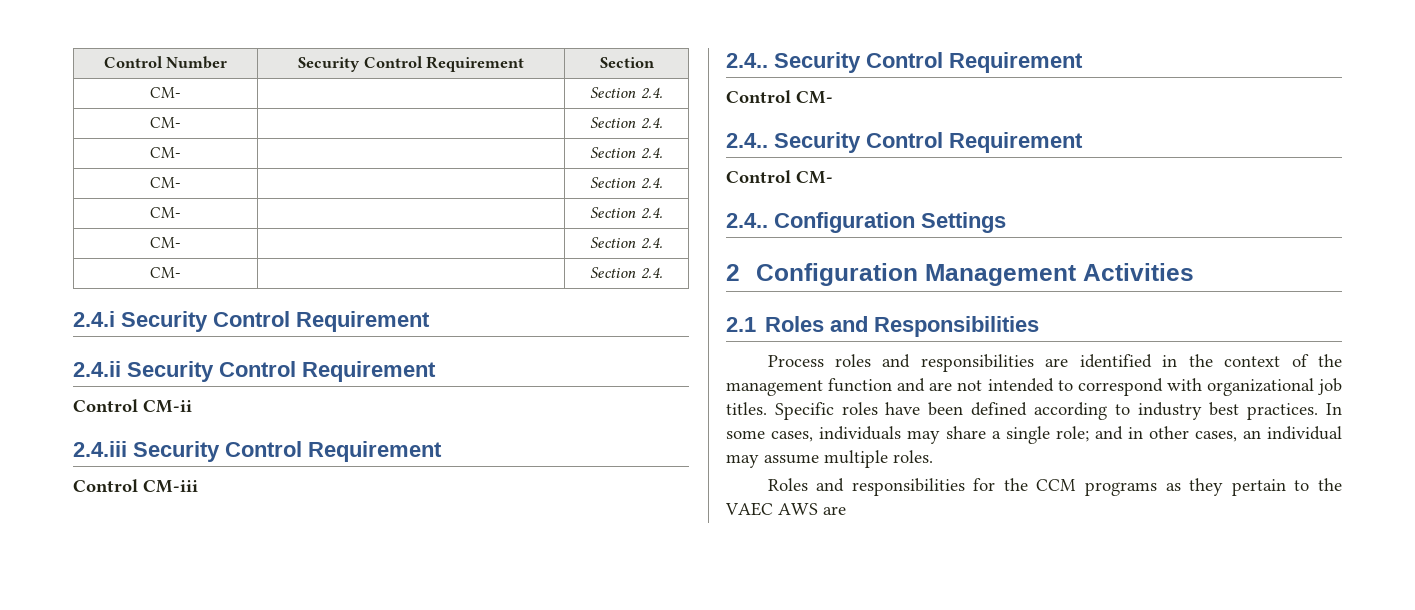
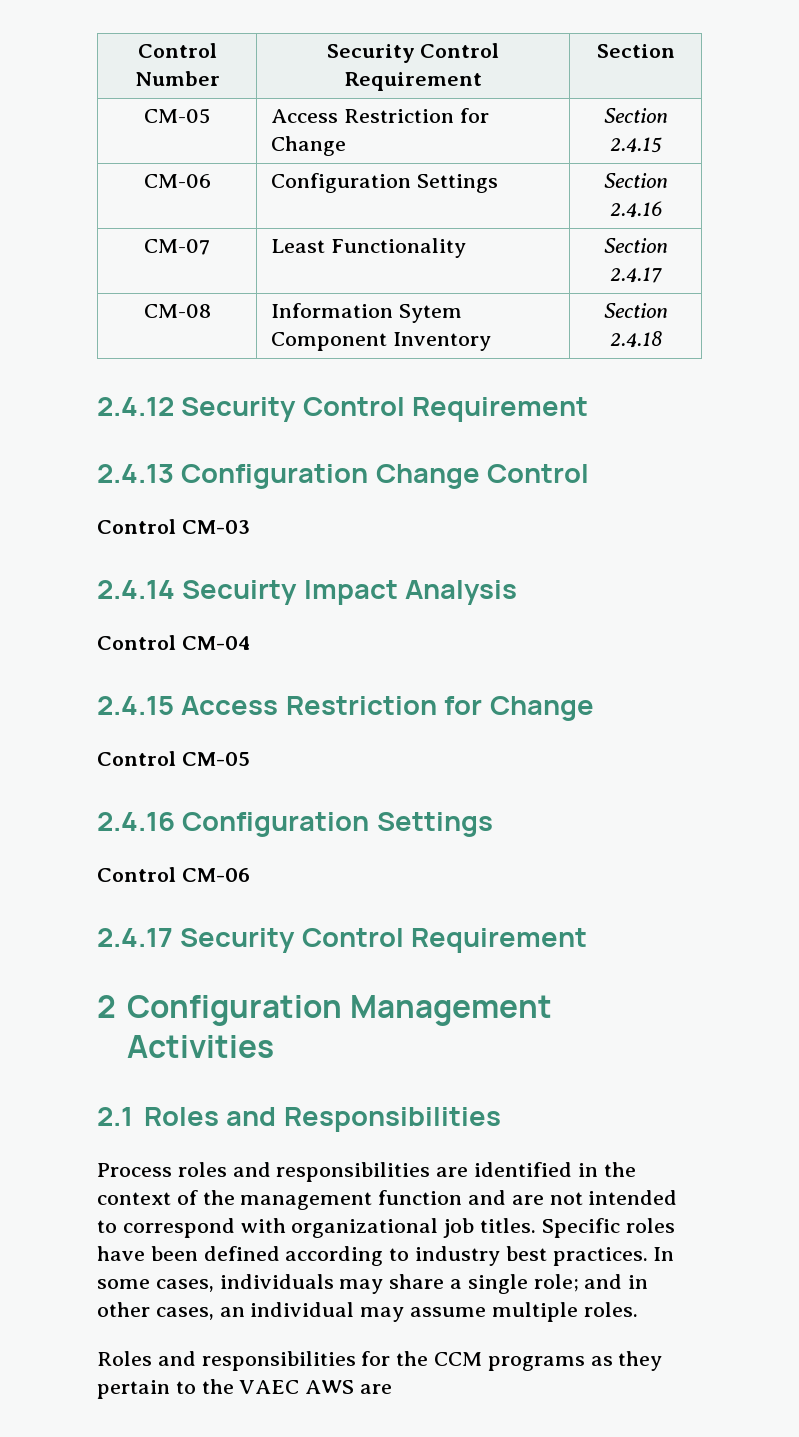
  Control Number | Security Control Requirement | Section
- CM- | | Section 2.4.
- CM- | | Section 2.4.
- CM- | | Section 2.4.
- CM- | | Section 2.4.
- CM- | | Section 2.4.
- CM- | | Section 2.4.
- CM- | | Section 2.4.
- 2.4.i Security Control Requirement
- 2.4.ii Security Control Requirement
- Control CM-ii
- 2.4.iii Security Control Requirement
- Control CM-iii
- 2.4.. Security Control Requirement
- Control CM-
- 2.4.. Security Control Requirement
- Control CM-
- 2.4.. Configuration Settings
+ CM-05 | Access Restriction for Change | Section 2.4.15
+ CM-06 | Configuration Settings | Section 2.4.16
+ CM-07 | Least Functionality | Section 2.4.17
+ CM-08 | Information Sytem Component Inventory | Section 2.4.18
+ 2.4.12 Security Control Requirement
+ 2.4.13 Configuration Change Control
+ Control CM-03
+ 2.4.14 Secuirty Impact Analysis
+ Control CM-04
+ 2.4.15 Access Restriction for Change
+ Control CM-05
+ 2.4.16 Configuration Settings
+ Control CM-06
+ 2.4.17 Security Control Requirement

